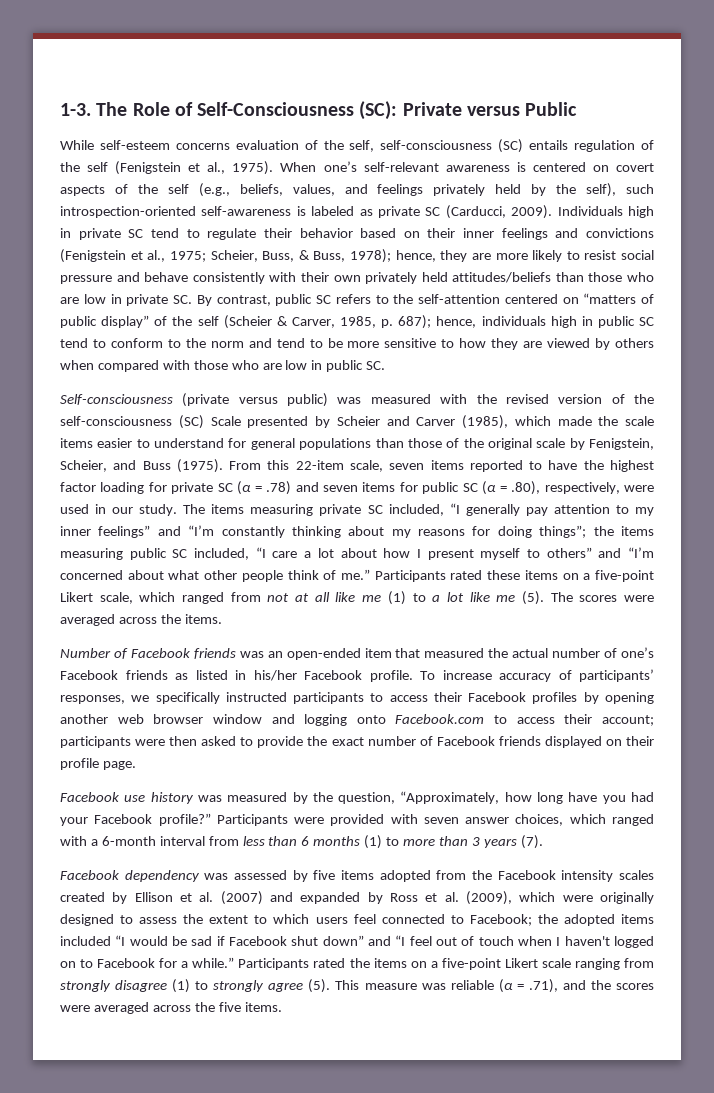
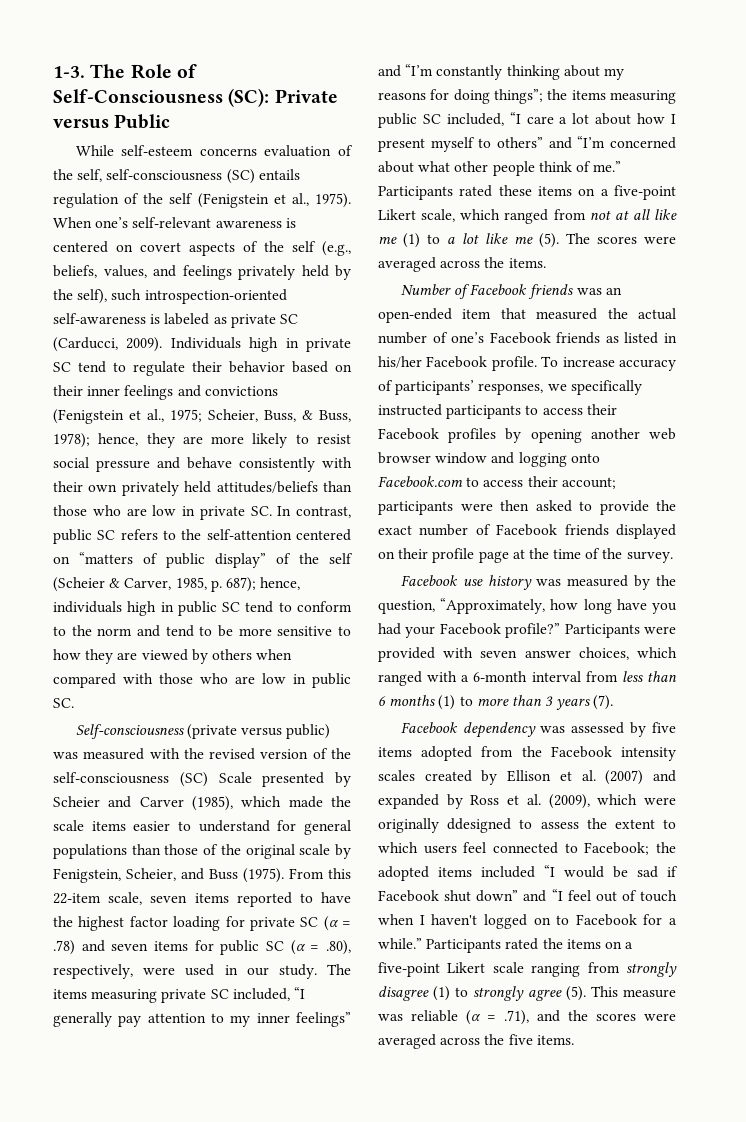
- hence, they are more likely to resist social pressure and behave consistently with their own privately held attitudes/beliefs than those who are low in private SC. By contrast, public SC refers to the self-attention centered on “matters of public display” of the self (Scheier & Carver, 1985, p. 687);
+ hence, they are more likely to resist social pressure and behave consistently with their own privately held attitudes/beliefs than those who are low in private SC. In contrast, public SC refers to the self-attention centered on “matters of public display” of the self (Scheier & Carver, 1985, p. 687);
- To increase accuracy of participants’ responses, we specifically instructed participants to access their Facebook profiles by opening another web browser window and logging onto Facebook.com to access their account; participants were then asked to provide the exact number of Facebook friends displayed on their profile page.
+ To increase accuracy of participants’ responses, we specifically instructed participants to access their Facebook profiles by opening another web browser window and logging onto Facebook.com to access their account; participants were then asked to provide the exact number of Facebook friends displayed on their profile page at the time of the survey.
- Facebook dependency was assessed by five items adopted from the Facebook intensity scales created by Ellison et al. (2007) and expanded by Ross et al. (2009), which were originally designed to assess the extent to which users feel connected to Facebook;
+ Facebook dependency was assessed by five items adopted from the Facebook intensity scales created by Ellison et al. (2007) and expanded by Ross et al. (2009), which were originally ddesigned to assess the extent to which users feel connected to Facebook;

